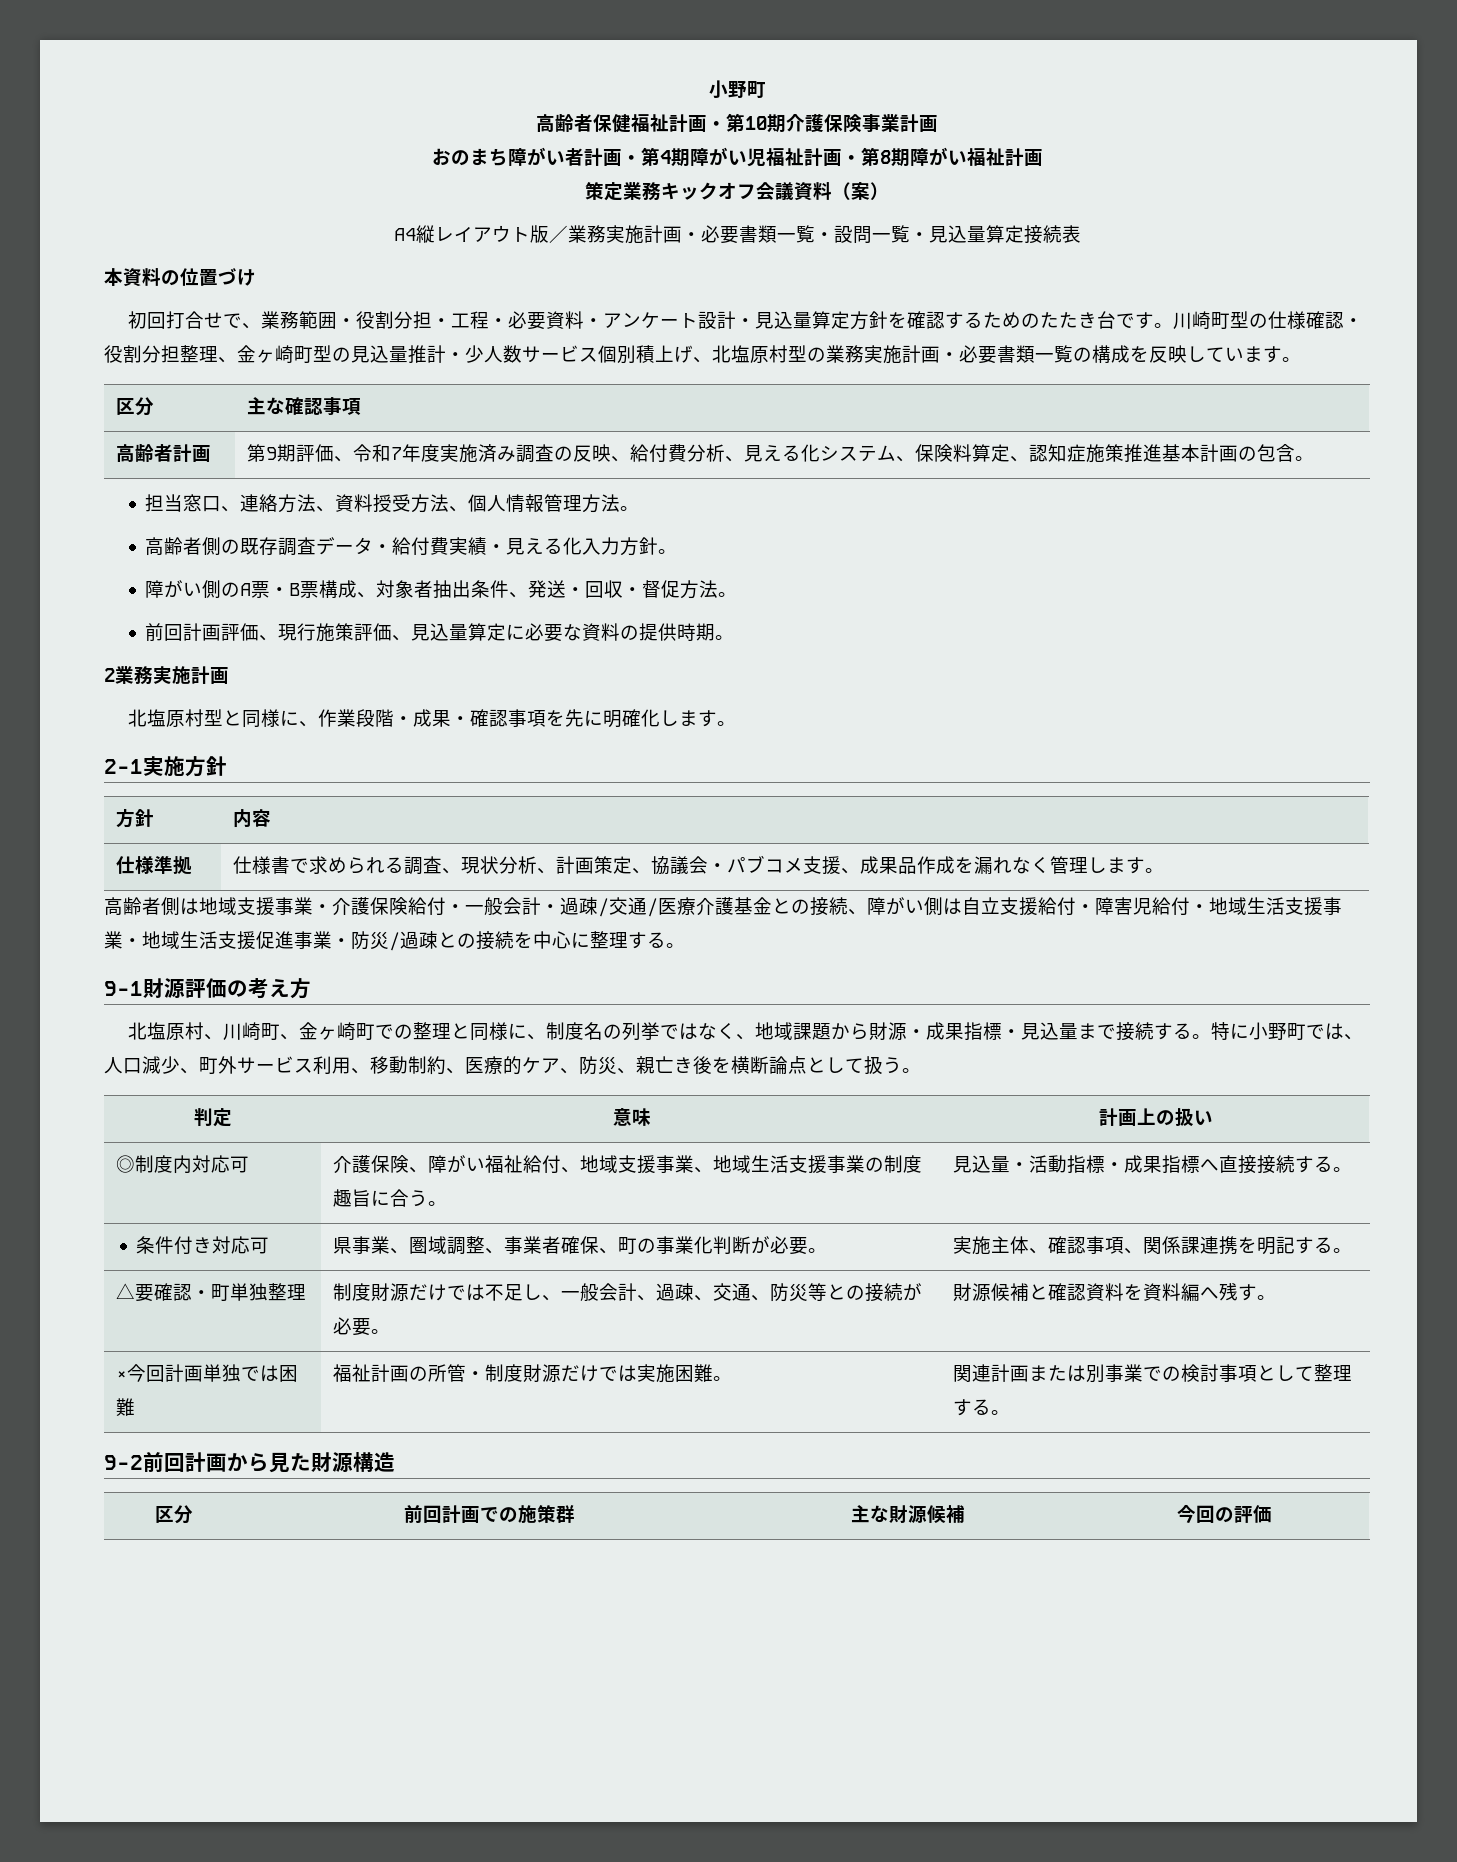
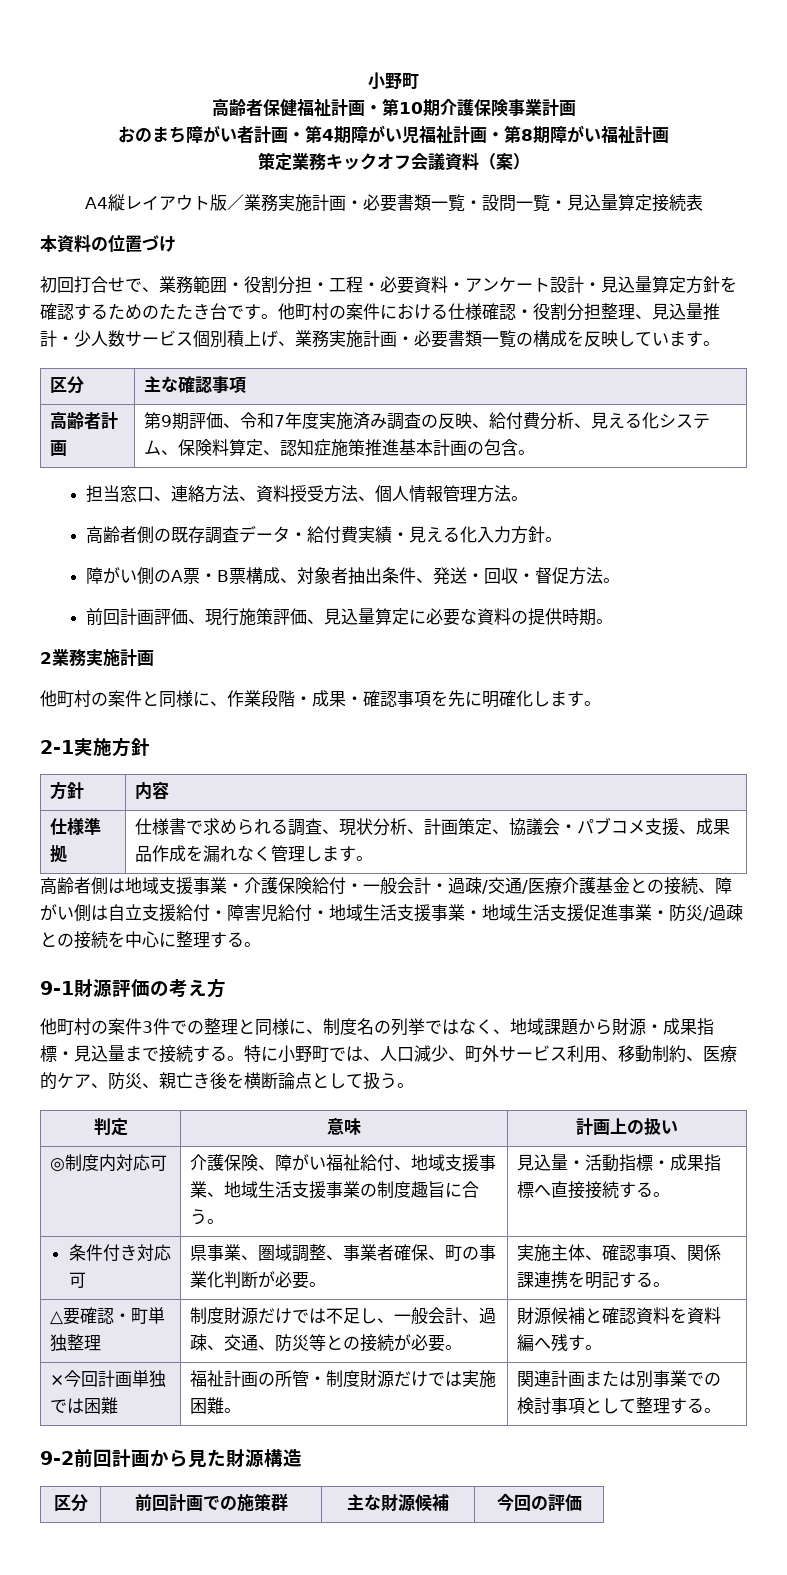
- 川崎町型の仕様確認・役割分担整理、金ヶ崎町型の見込量推計・少人数サービス個別積上げ、北塩原村型の業務実施計画・必要書類一覧の構成を反映しています。
+ 他町村の案件における仕様確認・役割分担整理、見込量推計・少人数サービス個別積上げ、業務実施計画・必要書類一覧の構成を反映しています。
- 北塩原村型と同様に、作業段階・成果・確認事項を先に明確化します。
+ 他町村の案件と同様に、作業段階・成果・確認事項を先に明確化します。
- 北塩原村、川崎町、金ヶ崎町での整理と同様に、制度名の列挙ではなく、地域課題から財源・成果指標・見込量まで接続する。
+ 他町村の案件3件での整理と同様に、制度名の列挙ではなく、地域課題から財源・成果指標・見込量まで接続する。

